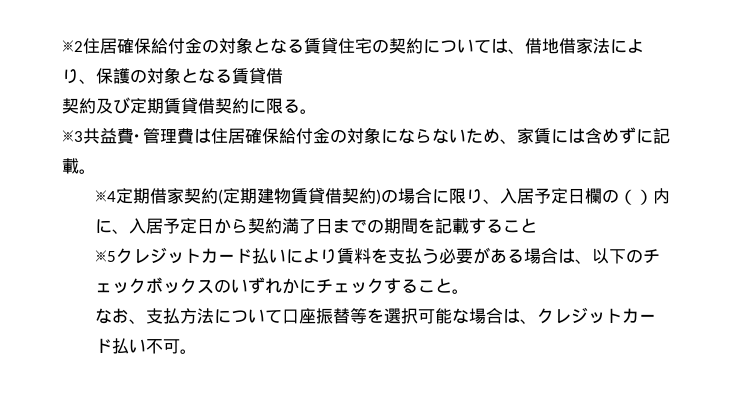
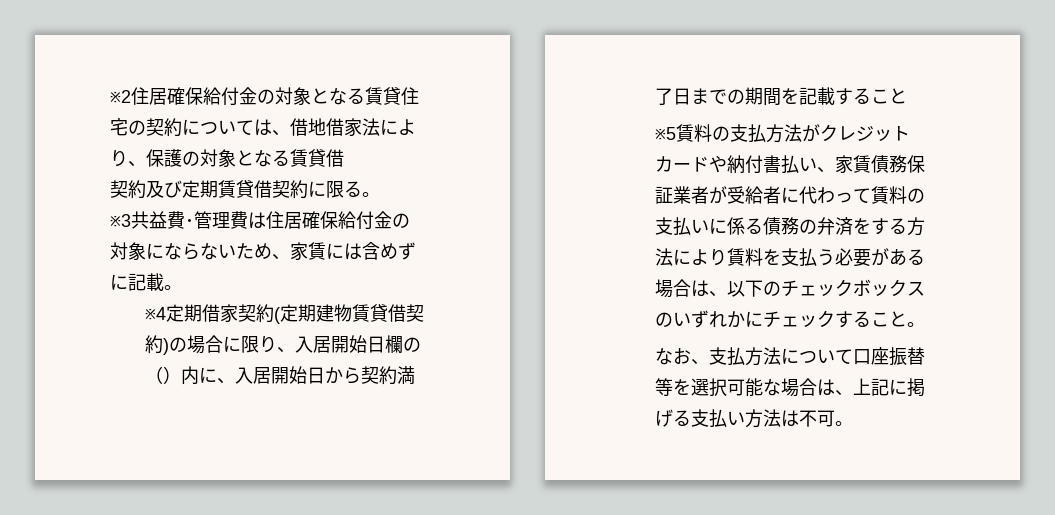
- ※4定期借家契約(定期建物賃貸借契約)の場合に限り、入居予定日欄の（）内に、入居予定日から契約満了日までの期間を記載すること
+ ※4定期借家契約(定期建物賃貸借契約)の場合に限り、入居開始日欄の（）内に、入居開始日から契約満了日までの期間を記載すること
- ※5クレジットカード払いにより賃料を支払う必要がある場合は、以下のチェックボックスのいずれかにチェックすること。
+ ※5賃料の支払方法がクレジットカードや納付書払い、家賃債務保証業者が受給者に代わって賃料の支払いに係る債務の弁済をする方法により賃料を支払う必要がある場合は、以下のチェックボックスのいずれかにチェックすること。
- なお、支払方法について口座振替等を選択可能な場合は、クレジットカード払い不可。
+ なお、支払方法について口座振替等を選択可能な場合は、上記に掲げる支払い方法は不可。

